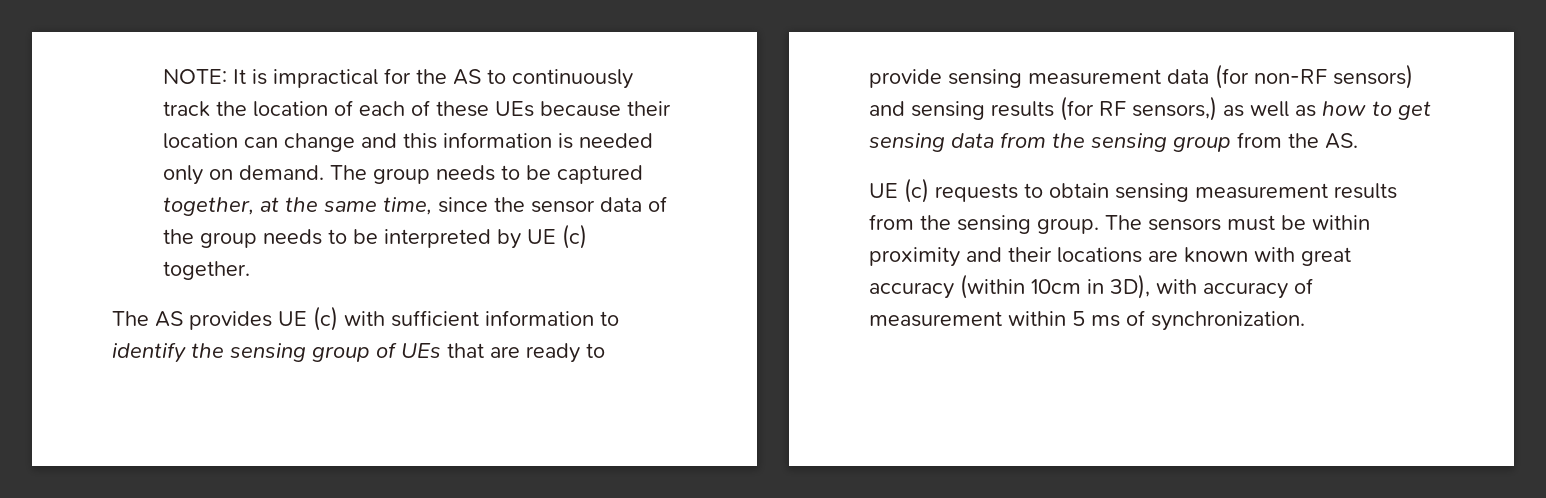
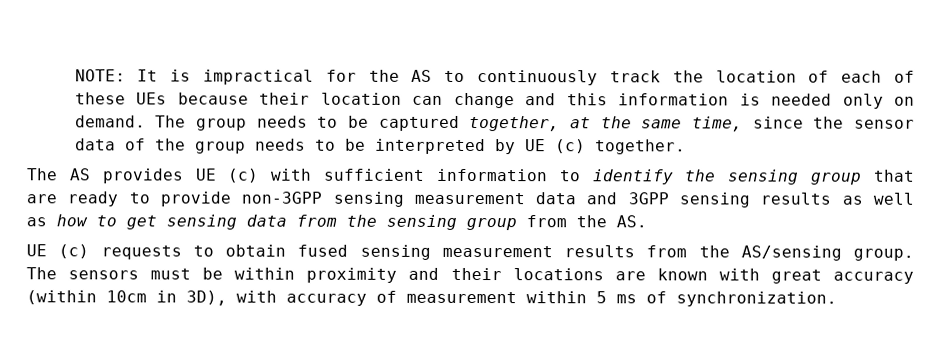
- The AS provides UE (c) with sufficient information to identify the sensing group of UEs that are ready to provide sensing measurement data (for non-RF sensors) and sensing results (for RF sensors,) as well as how to get sensing data from the sensing group from the AS.
+ The AS provides UE (c) with sufficient information to identify the sensing group that are ready to provide non-3GPP sensing measurement data and 3GPP sensing results as well as how to get sensing data from the sensing group from the AS.
- UE (c) requests to obtain sensing measurement results from the sensing group.
+ UE (c) requests to obtain fused sensing measurement results from the AS/sensing group.

